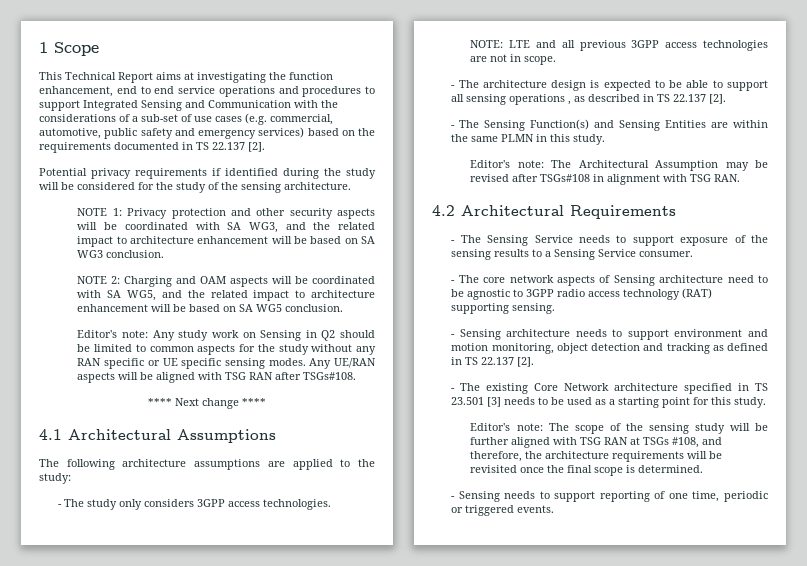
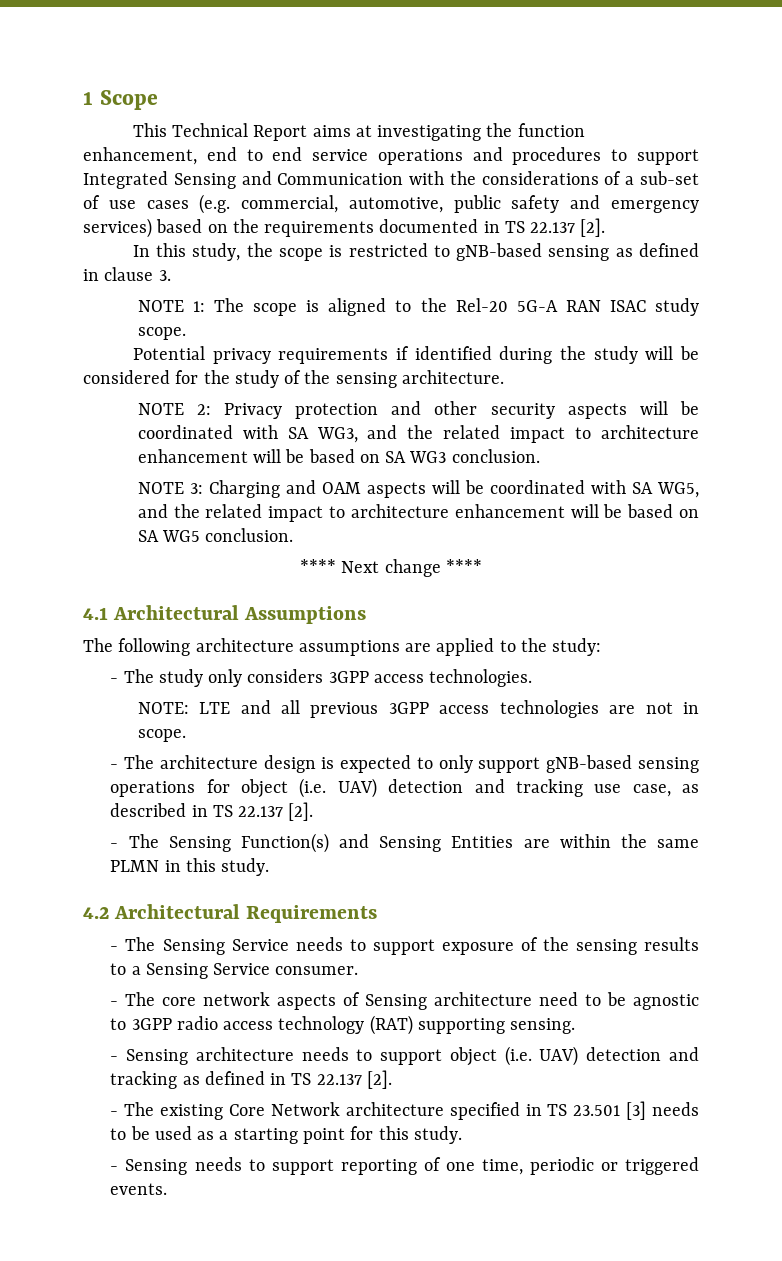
+ In this study, the scope is restricted to gNB-based sensing as defined in clause 3.
+ NOTE 1: The scope is aligned to the Rel-20 5G-A RAN ISAC study scope.
- NOTE 1: Privacy protection and other security aspects will be coordinated with SA WG3, and the related impact to architecture enhancement will be based on SA WG3 conclusion.
+ NOTE 2: Privacy protection and other security aspects will be coordinated with SA WG3, and the related impact to architecture enhancement will be based on SA WG3 conclusion.
- NOTE 2: Charging and OAM aspects will be coordinated with SA WG5, and the related impact to architecture enhancement will be based on SA WG5 conclusion.
+ NOTE 3: Charging and OAM aspects will be coordinated with SA WG5, and the related impact to architecture enhancement will be based on SA WG5 conclusion.
- Editor's note: Any study work on Sensing in Q2 should be limited to common aspects for the study without any RAN specific or UE specific sensing modes. Any UE/RAN aspects will be aligned with TSG RAN after TSGs#108.
- - The architecture design is expected to be able to support all sensing operations , as described in TS 22.137 [2].
+ - The architecture design is expected to only support gNB-based sensing operations for object (i.e. UAV) detection and tracking use case, as described in TS 22.137 [2].
- Editor's note: The Architectural Assumption may be revised after TSGs#108 in alignment with TSG RAN.
- - Sensing architecture needs to support environment and motion monitoring, object detection and tracking as defined in TS 22.137 [2].
+ - Sensing architecture needs to support object (i.e. UAV) detection and tracking as defined in TS 22.137 [2].
- Editor's note: The scope of the sensing study will be further aligned with TSG RAN at TSGs #108, and therefore, the architecture requirements will be revisited once the final scope is determined.

